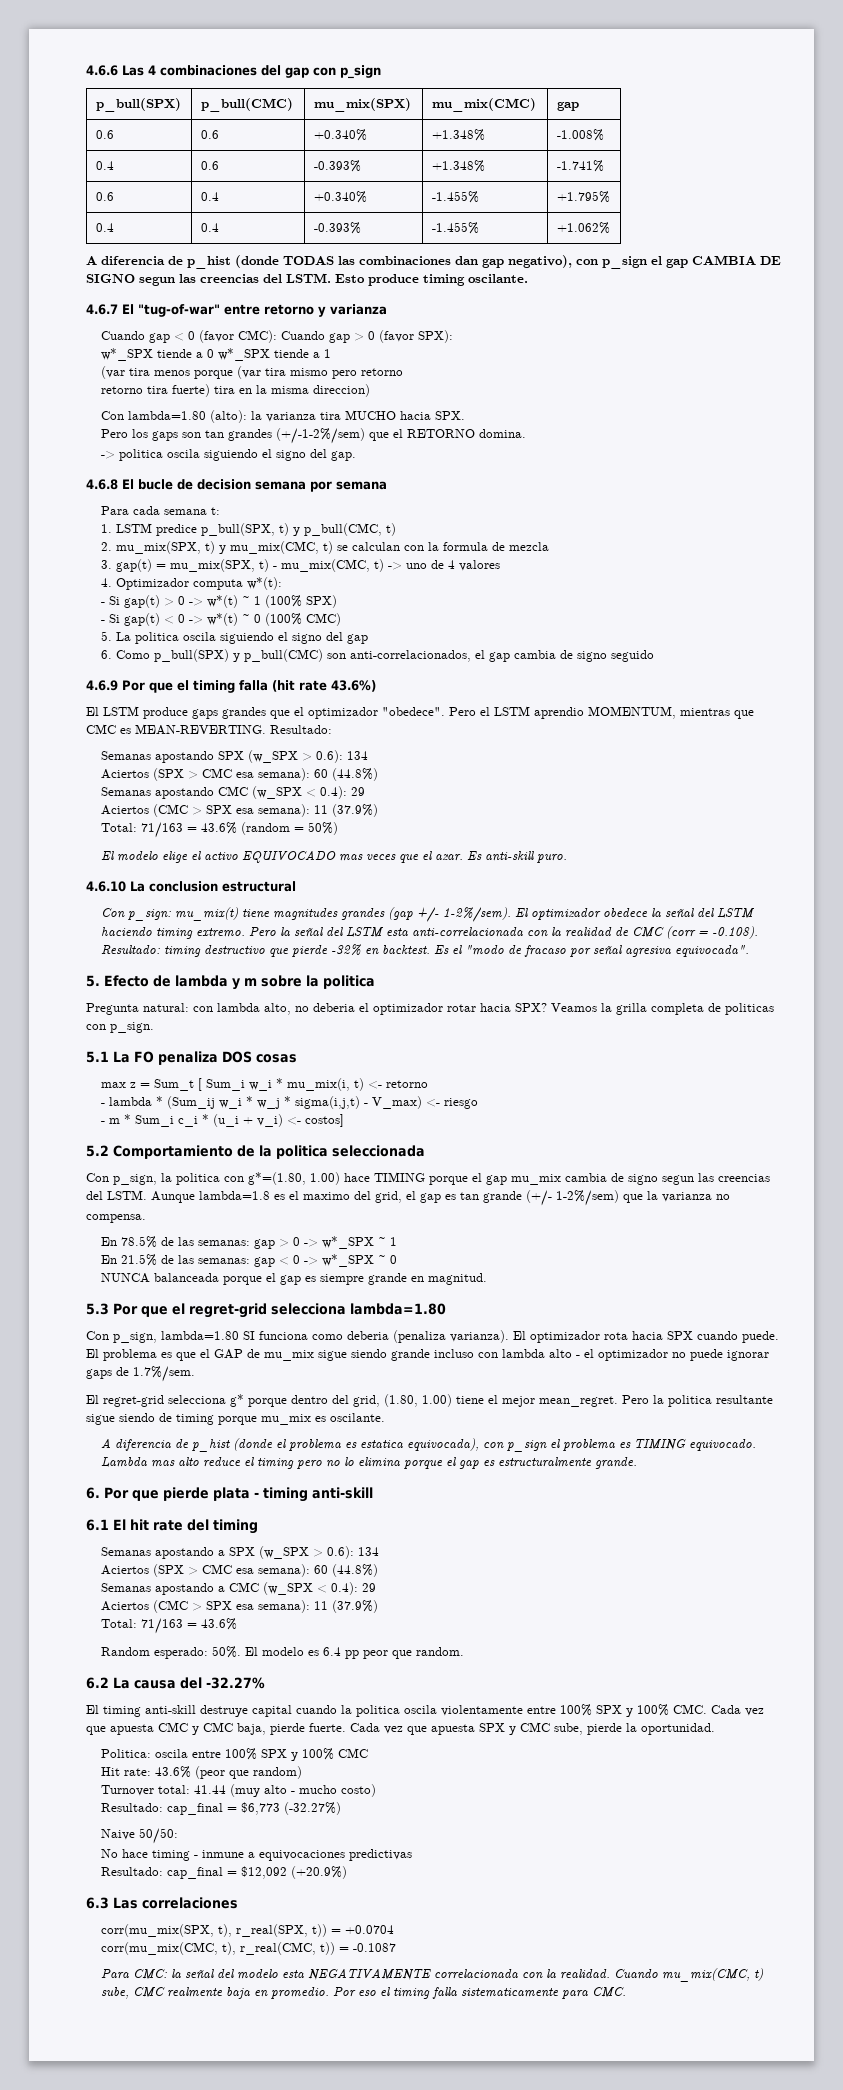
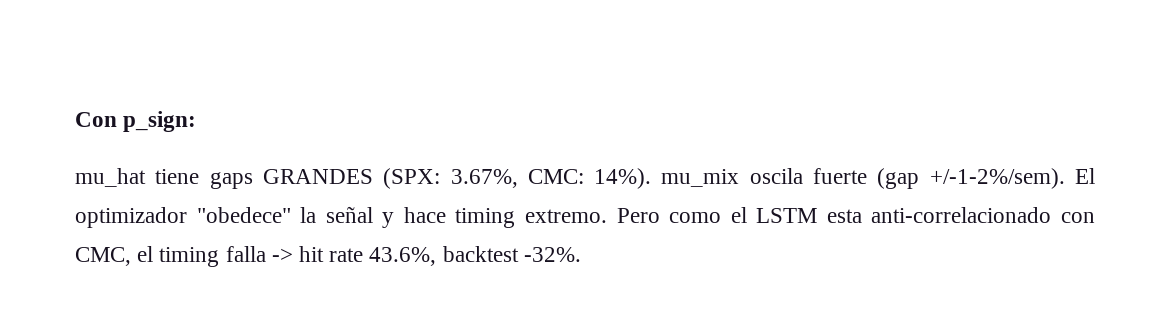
- 4.6.6 Las 4 combinaciones del gap con p_sign
- p_bull(SPX) | p_bull(CMC) | mu_mix(SPX) | mu_mix(CMC) | gap
- 0.6 | 0.6 | +0.340% | +1.348% | -1.008%
- 0.4 | 0.6 | -0.393% | +1.348% | -1.741%
- 0.6 | 0.4 | +0.340% | -1.455% | +1.795%
- 0.4 | 0.4 | -0.393% | -1.455% | +1.062%
- A diferencia de p_hist (donde TODAS las combinaciones dan gap negativo), con p_sign el gap CAMBIA DE SIGNO segun las creencias del LSTM. Esto produce timing oscilante.
- 4.6.7 El "tug-of-war" entre retorno y varianza
- Cuando gap < 0 (favor CMC): Cuando gap > 0 (favor SPX):
- w*_SPX tiende a 0 w*_SPX tiende a 1
- (var tira menos porque (var tira mismo pero retorno
- retorno tira fuerte) tira en la misma direccion)
- Con lambda=1.80 (alto): la varianza tira MUCHO hacia SPX.
- Pero los gaps son tan grandes (+/-1-2%/sem) que el RETORNO domina.
- -> politica oscila siguiendo el signo del gap.
- 4.6.8 El bucle de decision semana por semana
- Para cada semana t:
- 1. LSTM predice p_bull(SPX, t) y p_bull(CMC, t)
- 2. mu_mix(SPX, t) y mu_mix(CMC, t) se calculan con la formula de mezcla
- 3. gap(t) = mu_mix(SPX, t) - mu_mix(CMC, t) -> uno de 4 valores
- 4. Optimizador computa w*(t):
- - Si gap(t) > 0 -> w*(t) ~ 1 (100% SPX)
- - Si gap(t) < 0 -> w*(t) ~ 0 (100% CMC)
- 5. La politica oscila siguiendo el signo del gap
- 6. Como p_bull(SPX) y p_bull(CMC) son anti-correlacionados, el gap cambia de signo seguido
- 4.6.9 Por que el timing falla (hit rate 43.6%)
- El LSTM produce gaps grandes que el optimizador "obedece". Pero el LSTM aprendio MOMENTUM, mientras que CMC es MEAN-REVERTING. Resultado:
- Semanas apostando SPX (w_SPX > 0.6): 134
- Aciertos (SPX > CMC esa semana): 60 (44.8%)
- Semanas apostando CMC (w_SPX < 0.4): 29
- Aciertos (CMC > SPX esa semana): 11 (37.9%)
- Total: 71/163 = 43.6% (random = 50%)
- El modelo elige el activo EQUIVOCADO mas veces que el azar. Es anti-skill puro.
- 4.6.10 La conclusion estructural
- Con p_sign: mu_mix(t) tiene magnitudes grandes (gap +/- 1-2%/sem). El optimizador obedece la señal del LSTM haciendo timing extremo. Pero la señal del LSTM esta anti-correlacionada con la realidad de CMC (corr = -0.108). Resultado: timing destructivo que pierde -32% en backtest. Es el "modo de fracaso por señal agresiva equivocada".
- 5. Efecto de lambda y m sobre la politica
- Pregunta natural: con lambda alto, no deberia el optimizador rotar hacia SPX? Veamos la grilla completa de politicas con p_sign.
- 5.1 La FO penaliza DOS cosas
- max z = Sum_t [ Sum_i w_i * mu_mix(i, t) <- retorno
- - lambda * (Sum_ij w_i * w_j * sigma(i,j,t) - V_max) <- riesgo
- - m * Sum_i c_i * (u_i + v_i) <- costos]
- 5.2 Comportamiento de la politica seleccionada
- Con p_sign, la politica con g*=(1.80, 1.00) hace TIMING porque el gap mu_mix cambia de signo segun las creencias del LSTM. Aunque lambda=1.8 es el maximo del grid, el gap es tan grande (+/- 1-2%/sem) que la varianza no compensa.
- En 78.5% de las semanas: gap > 0 -> w*_SPX ~ 1
- En 21.5% de las semanas: gap < 0 -> w*_SPX ~ 0
- NUNCA balanceada porque el gap es siempre grande en magnitud.
- 5.3 Por que el regret-grid selecciona lambda=1.80
- Con p_sign, lambda=1.80 SI funciona como deberia (penaliza varianza). El optimizador rota hacia SPX cuando puede. El problema es que el GAP de mu_mix sigue siendo grande incluso con lambda alto - el optimizador no puede ignorar gaps de 1.7%/sem.
- El regret-grid selecciona g* porque dentro del grid, (1.80, 1.00) tiene el mejor mean_regret. Pero la politica resultante sigue siendo de timing porque mu_mix es oscilante.
- A diferencia de p_hist (donde el problema es estatica equivocada), con p_sign el problema es TIMING equivocado. Lambda mas alto reduce el timing pero no lo elimina porque el gap es estructuralmente grande.
- 6. Por que pierde plata - timing anti-skill
- 6.1 El hit rate del timing
- Semanas apostando a SPX (w_SPX > 0.6): 134
- Aciertos (SPX > CMC esa semana): 60 (44.8%)
- Semanas apostando a CMC (w_SPX < 0.4): 29
- Aciertos (CMC > SPX esa semana): 11 (37.9%)
- Total: 71/163 = 43.6%
- Random esperado: 50%. El modelo es 6.4 pp peor que random.
- 6.2 La causa del -32.27%
- El timing anti-skill destruye capital cuando la politica oscila violentamente entre 100% SPX y 100% CMC. Cada vez que apuesta CMC y CMC baja, pierde fuerte. Cada vez que apuesta SPX y CMC sube, pierde la oportunidad.
- Politica: oscila entre 100% SPX y 100% CMC
- Hit rate: 43.6% (peor que random)
- Turnover total: 41.44 (muy alto - mucho costo)
- Resultado: cap_final = $6,773 (-32.27%)
- Naive 50/50:
- No hace timing - inmune a equivocaciones predictivas
- Resultado: cap_final = $12,092 (+20.9%)
- 6.3 Las correlaciones
- corr(mu_mix(SPX, t), r_real(SPX, t)) = +0.0704
- corr(mu_mix(CMC, t), r_real(CMC, t)) = -0.1087
- Para CMC: la señal del modelo esta NEGATIVAMENTE correlacionada con la realidad. Cuando mu_mix(CMC, t) sube, CMC realmente baja en promedio. Por eso el timing falla sistematicamente para CMC.
+ Con p_sign:
+ mu_hat tiene gaps GRANDES (SPX: 3.67%, CMC: 14%). mu_mix oscila fuerte (gap +/-1-2%/sem). El optimizador "obedece" la señal y hace timing extremo. Pero como el LSTM esta anti-correlacionado con CMC, el timing falla -> hit rate 43.6%, backtest -32%.

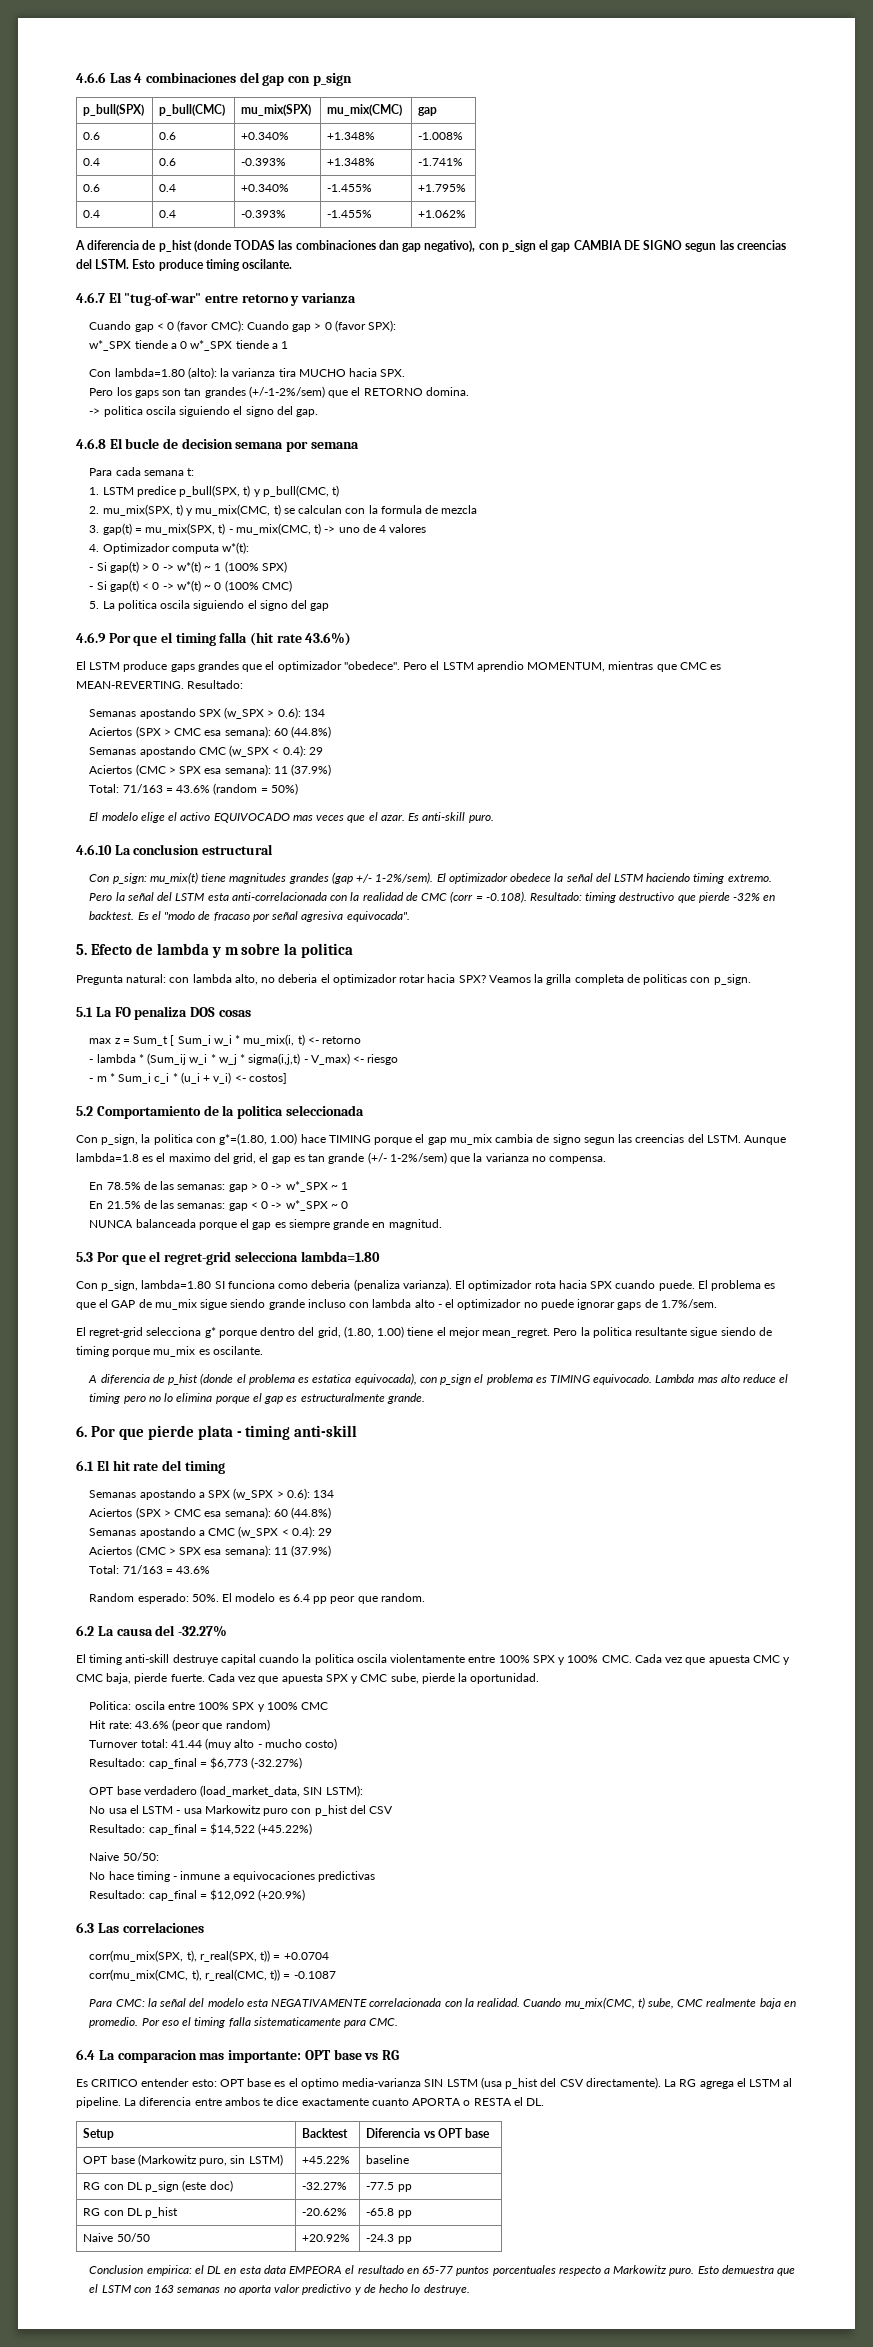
- Con p_sign:
- mu_hat tiene gaps GRANDES (SPX: 3.67%, CMC: 14%). mu_mix oscila fuerte (gap +/-1-2%/sem). El optimizador "obedece" la señal y hace timing extremo. Pero como el LSTM esta anti-correlacionado con CMC, el timing falla -> hit rate 43.6%, backtest -32%.
+ 4.6.6 Las 4 combinaciones del gap con p_sign
+ p_bull(SPX) | p_bull(CMC) | mu_mix(SPX) | mu_mix(CMC) | gap
+ 0.6 | 0.6 | +0.340% | +1.348% | -1.008%
+ 0.4 | 0.6 | -0.393% | +1.348% | -1.741%
+ 0.6 | 0.4 | +0.340% | -1.455% | +1.795%
+ 0.4 | 0.4 | -0.393% | -1.455% | +1.062%
+ A diferencia de p_hist (donde TODAS las combinaciones dan gap negativo), con p_sign el gap CAMBIA DE SIGNO segun las creencias del LSTM. Esto produce timing oscilante.
+ 4.6.7 El "tug-of-war" entre retorno y varianza
+ Cuando gap < 0 (favor CMC): Cuando gap > 0 (favor SPX):
+ w*_SPX tiende a 0 w*_SPX tiende a 1
+ Con lambda=1.80 (alto): la varianza tira MUCHO hacia SPX.
+ Pero los gaps son tan grandes (+/-1-2%/sem) que el RETORNO domina.
+ -> politica oscila siguiendo el signo del gap.
+ 4.6.8 El bucle de decision semana por semana
+ Para cada semana t:
+ 1. LSTM predice p_bull(SPX, t) y p_bull(CMC, t)
+ 2. mu_mix(SPX, t) y mu_mix(CMC, t) se calculan con la formula de mezcla
+ 3. gap(t) = mu_mix(SPX, t) - mu_mix(CMC, t) -> uno de 4 valores
+ 4. Optimizador computa w*(t):
+ - Si gap(t) > 0 -> w*(t) ~ 1 (100% SPX)
+ - Si gap(t) < 0 -> w*(t) ~ 0 (100% CMC)
+ 5. La politica oscila siguiendo el signo del gap
+ 4.6.9 Por que el timing falla (hit rate 43.6%)
+ El LSTM produce gaps grandes que el optimizador "obedece". Pero el LSTM aprendio MOMENTUM, mientras que CMC es MEAN-REVERTING. Resultado:
+ Semanas apostando SPX (w_SPX > 0.6): 134
+ Aciertos (SPX > CMC esa semana): 60 (44.8%)
+ Semanas apostando CMC (w_SPX < 0.4): 29
+ Aciertos (CMC > SPX esa semana): 11 (37.9%)
+ Total: 71/163 = 43.6% (random = 50%)
+ El modelo elige el activo EQUIVOCADO mas veces que el azar. Es anti-skill puro.
+ 4.6.10 La conclusion estructural
+ Con p_sign: mu_mix(t) tiene magnitudes grandes (gap +/- 1-2%/sem). El optimizador obedece la señal del LSTM haciendo timing extremo. Pero la señal del LSTM esta anti-correlacionada con la realidad de CMC (corr = -0.108). Resultado: timing destructivo que pierde -32% en backtest. Es el "modo de fracaso por señal agresiva equivocada".
+ 5. Efecto de lambda y m sobre la politica
+ Pregunta natural: con lambda alto, no deberia el optimizador rotar hacia SPX? Veamos la grilla completa de politicas con p_sign.
+ 5.1 La FO penaliza DOS cosas
+ max z = Sum_t [ Sum_i w_i * mu_mix(i, t) <- retorno
+ - lambda * (Sum_ij w_i * w_j * sigma(i,j,t) - V_max) <- riesgo
+ - m * Sum_i c_i * (u_i + v_i) <- costos]
+ 5.2 Comportamiento de la politica seleccionada
+ Con p_sign, la politica con g*=(1.80, 1.00) hace TIMING porque el gap mu_mix cambia de signo segun las creencias del LSTM. Aunque lambda=1.8 es el maximo del grid, el gap es tan grande (+/- 1-2%/sem) que la varianza no compensa.
+ En 78.5% de las semanas: gap > 0 -> w*_SPX ~ 1
+ En 21.5% de las semanas: gap < 0 -> w*_SPX ~ 0
+ NUNCA balanceada porque el gap es siempre grande en magnitud.
+ 5.3 Por que el regret-grid selecciona lambda=1.80
+ Con p_sign, lambda=1.80 SI funciona como deberia (penaliza varianza). El optimizador rota hacia SPX cuando puede. El problema es que el GAP de mu_mix sigue siendo grande incluso con lambda alto - el optimizador no puede ignorar gaps de 1.7%/sem.
+ El regret-grid selecciona g* porque dentro del grid, (1.80, 1.00) tiene el mejor mean_regret. Pero la politica resultante sigue siendo de timing porque mu_mix es oscilante.
+ A diferencia de p_hist (donde el problema es estatica equivocada), con p_sign el problema es TIMING equivocado. Lambda mas alto reduce el timing pero no lo elimina porque el gap es estructuralmente grande.
+ 6. Por que pierde plata - timing anti-skill
+ 6.1 El hit rate del timing
+ Semanas apostando a SPX (w_SPX > 0.6): 134
+ Aciertos (SPX > CMC esa semana): 60 (44.8%)
+ Semanas apostando a CMC (w_SPX < 0.4): 29
+ Aciertos (CMC > SPX esa semana): 11 (37.9%)
+ Total: 71/163 = 43.6%
+ Random esperado: 50%. El modelo es 6.4 pp peor que random.
+ 6.2 La causa del -32.27%
+ El timing anti-skill destruye capital cuando la politica oscila violentamente entre 100% SPX y 100% CMC. Cada vez que apuesta CMC y CMC baja, pierde fuerte. Cada vez que apuesta SPX y CMC sube, pierde la oportunidad.
+ Politica: oscila entre 100% SPX y 100% CMC
+ Hit rate: 43.6% (peor que random)
+ Turnover total: 41.44 (muy alto - mucho costo)
+ Resultado: cap_final = $6,773 (-32.27%)
+ OPT base verdadero (load_market_data, SIN LSTM):
+ No usa el LSTM - usa Markowitz puro con p_hist del CSV
+ Resultado: cap_final = $14,522 (+45.22%)
+ Naive 50/50:
+ No hace timing - inmune a equivocaciones predictivas
+ Resultado: cap_final = $12,092 (+20.9%)
+ 6.3 Las correlaciones
+ corr(mu_mix(SPX, t), r_real(SPX, t)) = +0.0704
+ corr(mu_mix(CMC, t), r_real(CMC, t)) = -0.1087
+ Para CMC: la señal del modelo esta NEGATIVAMENTE correlacionada con la realidad. Cuando mu_mix(CMC, t) sube, CMC realmente baja en promedio. Por eso el timing falla sistematicamente para CMC.
+ 6.4 La comparacion mas importante: OPT base vs RG
+ Es CRITICO entender esto: OPT base es el optimo media-varianza SIN LSTM (usa p_hist del CSV directamente). La RG agrega el LSTM al pipeline. La diferencia entre ambos te dice exactamente cuanto APORTA o RESTA el DL.
+ Setup | Backtest | Diferencia vs OPT base
+ OPT base (Markowitz puro, sin LSTM) | +45.22% | baseline
+ RG con DL p_sign (este doc) | -32.27% | -77.5 pp
+ RG con DL p_hist | -20.62% | -65.8 pp
+ Naive 50/50 | +20.92% | -24.3 pp
+ Conclusion empirica: el DL en esta data EMPEORA el resultado en 65-77 puntos porcentuales respecto a Markowitz puro. Esto demuestra que el LSTM con 163 semanas no aporta valor predictivo y de hecho lo destruye.

